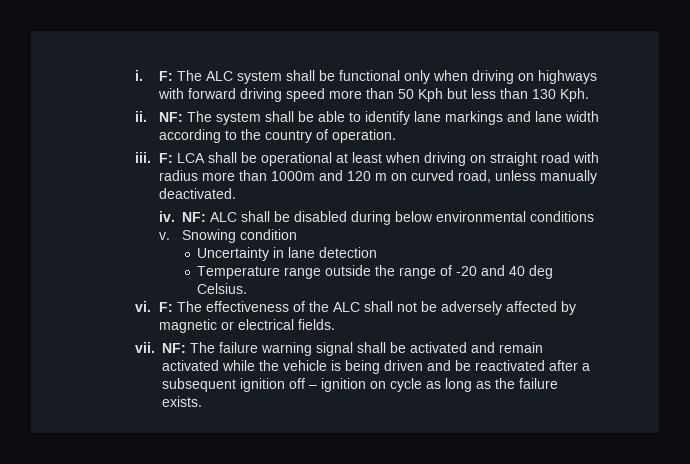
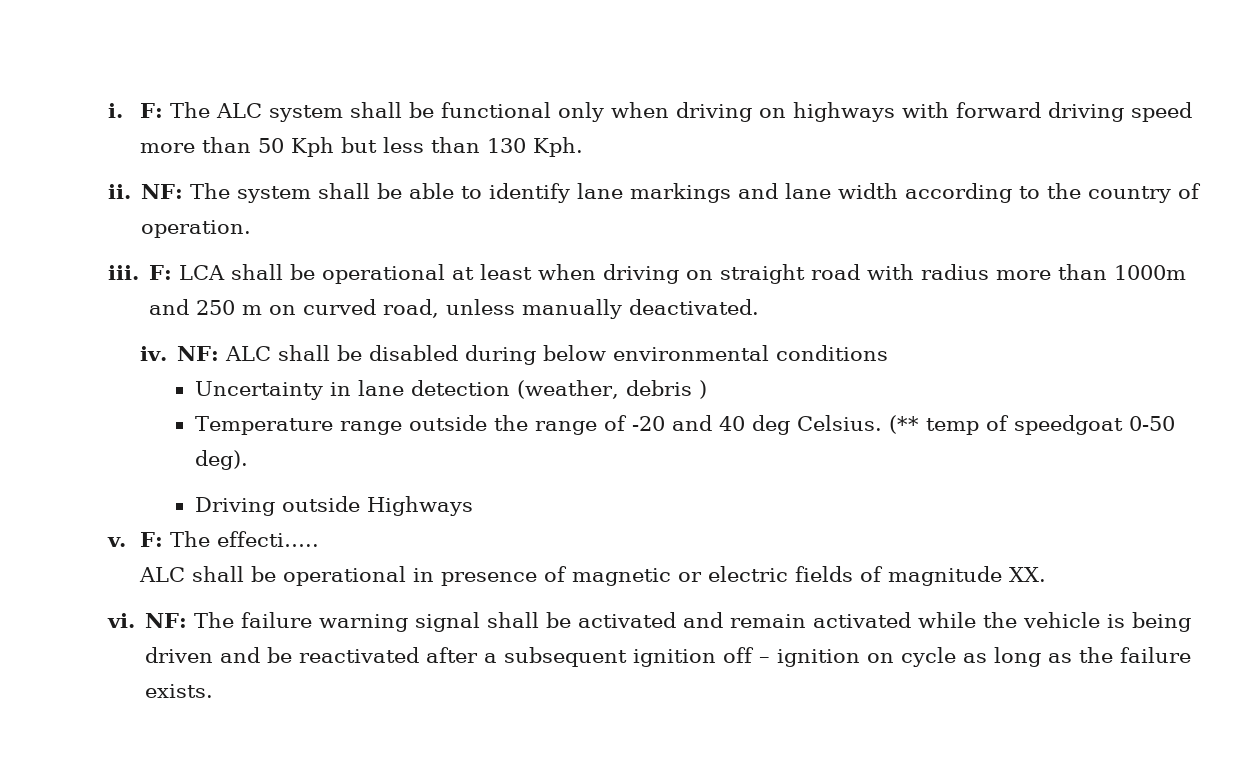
- F: LCA shall be operational at least when driving on straight road with radius more than 1000m and 120 m on curved road, unless manually deactivated.
+ F: LCA shall be operational at least when driving on straight road with radius more than 1000m and 250 m on curved road, unless manually deactivated.
- v. Snowing condition
- Uncertainty in lane detection
+ Uncertainty in lane detection (weather, debris )
- Temperature range outside the range of -20 and 40 deg Celsius.
- vi. F: The effectiveness of the ALC shall not be adversely affected by magnetic or electrical fields.
- vii.
+ Temperature range outside the range of -20 and 40 deg Celsius. (** temp of speedgoat 0-50 deg).
+ Driving outside Highways
+ v. F: The effecti…..
+ ALC shall be operational in presence of magnetic or electric fields of magnitude XX.
+ vi.

